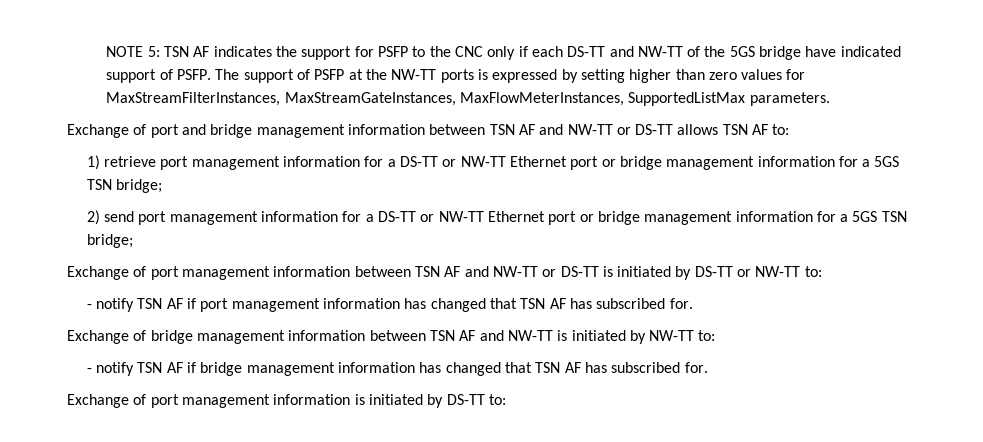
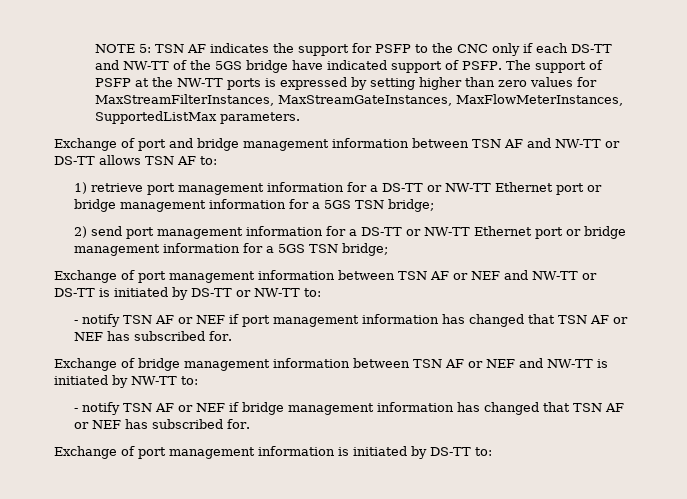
- Exchange of port management information between TSN AF and NW-TT or DS-TT is initiated by DS-TT or NW-TT to:
+ Exchange of port management information between TSN AF or NEF and NW-TT or DS-TT is initiated by DS-TT or NW-TT to:
- - notify TSN AF if port management information has changed that TSN AF has subscribed for.
+ - notify TSN AF or NEF if port management information has changed that TSN AF or NEF has subscribed for.
- Exchange of bridge management information between TSN AF and NW-TT is initiated by NW-TT to:
+ Exchange of bridge management information between TSN AF or NEF and NW-TT is initiated by NW-TT to:
- - notify TSN AF if bridge management information has changed that TSN AF has subscribed for.
+ - notify TSN AF or NEF if bridge management information has changed that TSN AF or NEF has subscribed for.

